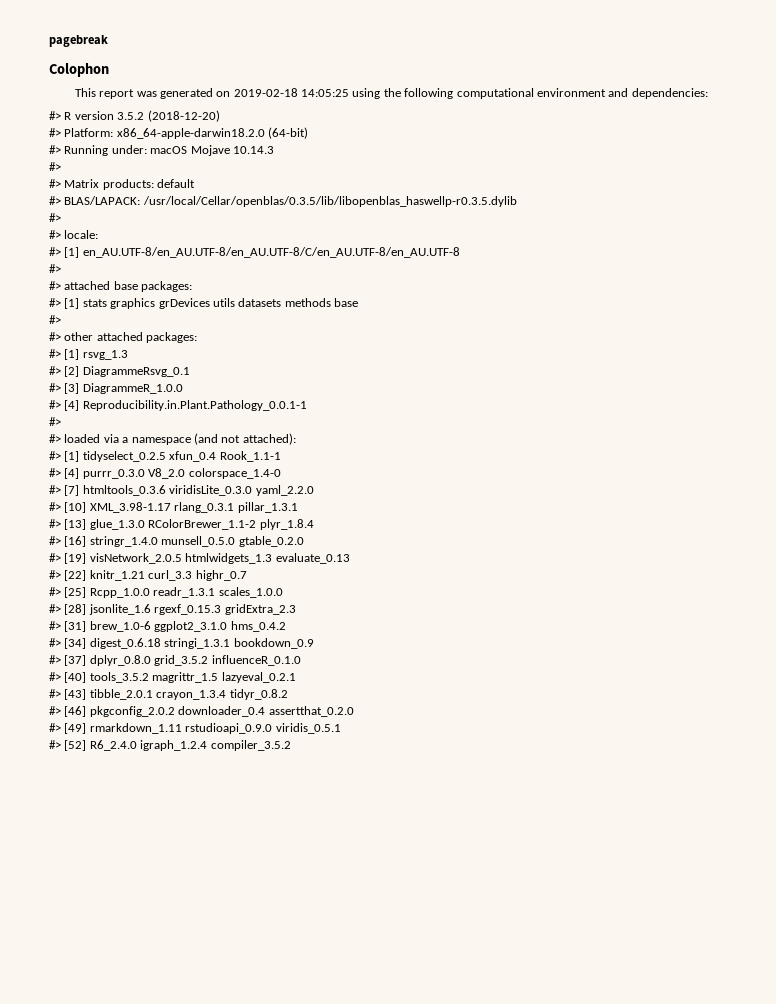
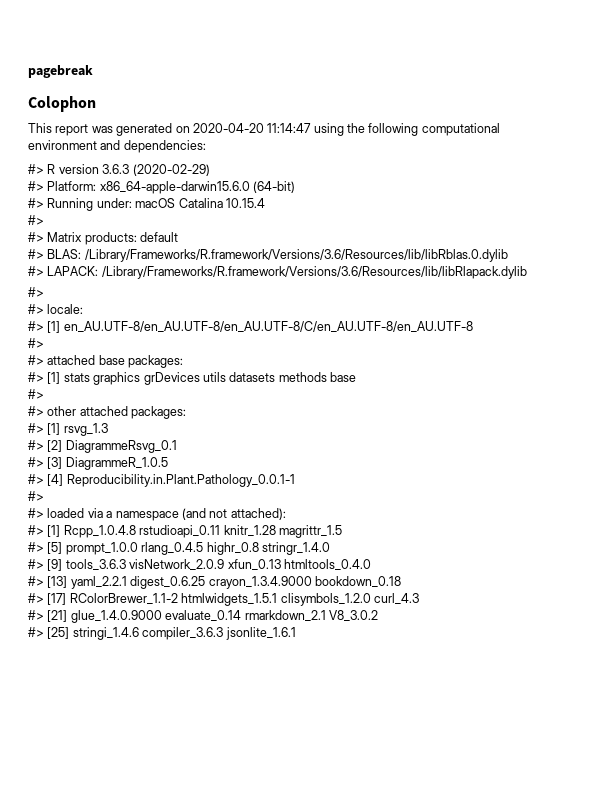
- This report was generated on 2019-02-18 14:05:25 using the following computational environment and dependencies:
+ This report was generated on 2020-04-20 11:14:47 using the following computational environment and dependencies:
- #> R version 3.5.2 (2018-12-20)
+ #> R version 3.6.3 (2020-02-29)
- #> Platform: x86_64-apple-darwin18.2.0 (64-bit)
+ #> Platform: x86_64-apple-darwin15.6.0 (64-bit)
- #> Running under: macOS Mojave 10.14.3
+ #> Running under: macOS Catalina 10.15.4
- #> BLAS/LAPACK: /usr/local/Cellar/openblas/0.3.5/lib/libopenblas_haswellp-r0.3.5.dylib
+ #> BLAS: /Library/Frameworks/R.framework/Versions/3.6/Resources/lib/libRblas.0.dylib
+ #> LAPACK: /Library/Frameworks/R.framework/Versions/3.6/Resources/lib/libRlapack.dylib
- #> [3] DiagrammeR_1.0.0
+ #> [3] DiagrammeR_1.0.5
- #> [1] tidyselect_0.2.5 xfun_0.4 Rook_1.1-1
- #> [4] purrr_0.3.0 V8_2.0 colorspace_1.4-0
- #> [7] htmltools_0.3.6 viridisLite_0.3.0 yaml_2.2.0
- #> [10] XML_3.98-1.17 rlang_0.3.1 pillar_1.3.1
- #> [13] glue_1.3.0 RColorBrewer_1.1-2 plyr_1.8.4
- #> [16] stringr_1.4.0 munsell_0.5.0 gtable_0.2.0
- #> [19] visNetwork_2.0.5 htmlwidgets_1.3 evaluate_0.13
- #> [22] knitr_1.21 curl_3.3 highr_0.7
- #> [25] Rcpp_1.0.0 readr_1.3.1 scales_1.0.0
- #> [28] jsonlite_1.6 rgexf_0.15.3 gridExtra_2.3
- #> [31] brew_1.0-6 ggplot2_3.1.0 hms_0.4.2
- #> [34] digest_0.6.18 stringi_1.3.1 bookdown_0.9
- #> [37] dplyr_0.8.0 grid_3.5.2 influenceR_0.1.0
- #> [40] tools_3.5.2 magrittr_1.5 lazyeval_0.2.1
- #> [43] tibble_2.0.1 crayon_1.3.4 tidyr_0.8.2
- #> [46] pkgconfig_2.0.2 downloader_0.4 assertthat_0.2.0
- #> [49] rmarkdown_1.11 rstudioapi_0.9.0 viridis_0.5.1
- #> [52] R6_2.4.0 igraph_1.2.4 compiler_3.5.2
+ #> [1] Rcpp_1.0.4.8 rstudioapi_0.11 knitr_1.28 magrittr_1.5
+ #> [5] prompt_1.0.0 rlang_0.4.5 highr_0.8 stringr_1.4.0
+ #> [9] tools_3.6.3 visNetwork_2.0.9 xfun_0.13 htmltools_0.4.0
+ #> [13] yaml_2.2.1 digest_0.6.25 crayon_1.3.4.9000 bookdown_0.18
+ #> [17] RColorBrewer_1.1-2 htmlwidgets_1.5.1 clisymbols_1.2.0 curl_4.3
+ #> [21] glue_1.4.0.9000 evaluate_0.14 rmarkdown_2.1 V8_3.0.2
+ #> [25] stringi_1.4.6 compiler_3.6.3 jsonlite_1.6.1

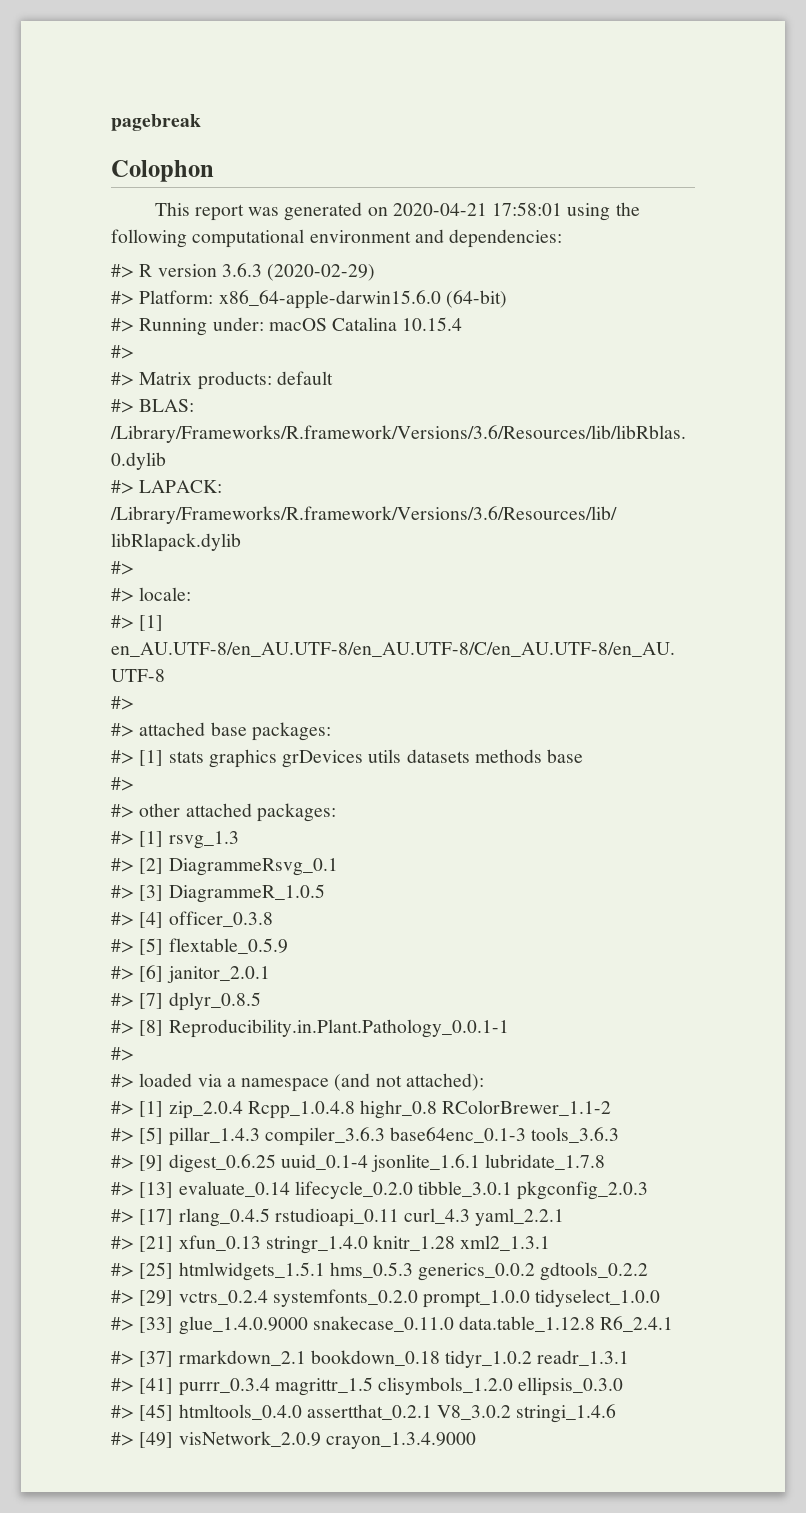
- This report was generated on 2020-04-20 11:14:47 using the following computational environment and dependencies:
+ This report was generated on 2020-04-21 17:58:01 using the following computational environment and dependencies:
- #> [4] Reproducibility.in.Plant.Pathology_0.0.1-1
+ #> [4] officer_0.3.8
+ #> [5] flextable_0.5.9
+ #> [6] janitor_2.0.1
+ #> [7] dplyr_0.8.5
+ #> [8] Reproducibility.in.Plant.Pathology_0.0.1-1
- #> [1] Rcpp_1.0.4.8 rstudioapi_0.11 knitr_1.28 magrittr_1.5
- #> [5] prompt_1.0.0 rlang_0.4.5 highr_0.8 stringr_1.4.0
- #> [9] tools_3.6.3 visNetwork_2.0.9 xfun_0.13 htmltools_0.4.0
- #> [13] yaml_2.2.1 digest_0.6.25 crayon_1.3.4.9000 bookdown_0.18
+ #> [1] zip_2.0.4 Rcpp_1.0.4.8 highr_0.8 RColorBrewer_1.1-2
+ #> [5] pillar_1.4.3 compiler_3.6.3 base64enc_0.1-3 tools_3.6.3
+ #> [9] digest_0.6.25 uuid_0.1-4 jsonlite_1.6.1 lubridate_1.7.8
+ #> [13] evaluate_0.14 lifecycle_0.2.0 tibble_3.0.1 pkgconfig_2.0.3
- #> [17] RColorBrewer_1.1-2 htmlwidgets_1.5.1 clisymbols_1.2.0 curl_4.3
+ #> [17] rlang_0.4.5 rstudioapi_0.11 curl_4.3 yaml_2.2.1
- #> [21] glue_1.4.0.9000 evaluate_0.14 rmarkdown_2.1 V8_3.0.2
- #> [25] stringi_1.4.6 compiler_3.6.3 jsonlite_1.6.1
+ #> [21] xfun_0.13 stringr_1.4.0 knitr_1.28 xml2_1.3.1
+ #> [25] htmlwidgets_1.5.1 hms_0.5.3 generics_0.0.2 gdtools_0.2.2
+ #> [29] vctrs_0.2.4 systemfonts_0.2.0 prompt_1.0.0 tidyselect_1.0.0
+ #> [33] glue_1.4.0.9000 snakecase_0.11.0 data.table_1.12.8 R6_2.4.1
+ #> [37] rmarkdown_2.1 bookdown_0.18 tidyr_1.0.2 readr_1.3.1
+ #> [41] purrr_0.3.4 magrittr_1.5 clisymbols_1.2.0 ellipsis_0.3.0
+ #> [45] htmltools_0.4.0 assertthat_0.2.1 V8_3.0.2 stringi_1.4.6
+ #> [49] visNetwork_2.0.9 crayon_1.3.4.9000

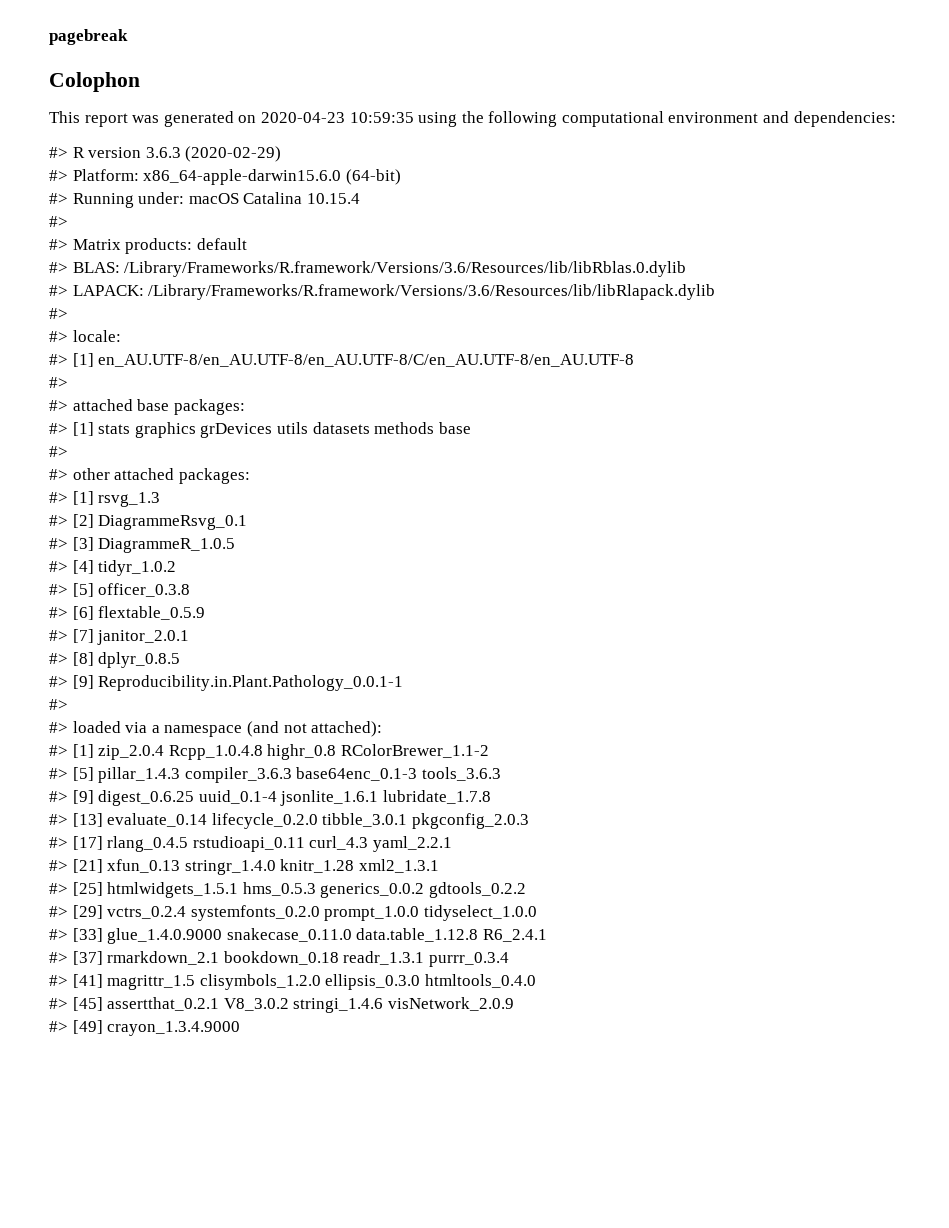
- This report was generated on 2020-04-21 17:58:01 using the following computational environment and dependencies:
+ This report was generated on 2020-04-23 10:59:35 using the following computational environment and dependencies:
- #> [4] officer_0.3.8
+ #> [4] tidyr_1.0.2
+ #> [5] officer_0.3.8
- #> [5] flextable_0.5.9
+ #> [6] flextable_0.5.9
- #> [6] janitor_2.0.1
+ #> [7] janitor_2.0.1
- #> [7] dplyr_0.8.5
+ #> [8] dplyr_0.8.5
- #> [8] Reproducibility.in.Plant.Pathology_0.0.1-1
+ #> [9] Reproducibility.in.Plant.Pathology_0.0.1-1
- #> [37] rmarkdown_2.1 bookdown_0.18 tidyr_1.0.2 readr_1.3.1
+ #> [37] rmarkdown_2.1 bookdown_0.18 readr_1.3.1 purrr_0.3.4
- #> [41] purrr_0.3.4 magrittr_1.5 clisymbols_1.2.0 ellipsis_0.3.0
+ #> [41] magrittr_1.5 clisymbols_1.2.0 ellipsis_0.3.0 htmltools_0.4.0
- #> [45] htmltools_0.4.0 assertthat_0.2.1 V8_3.0.2 stringi_1.4.6
+ #> [45] assertthat_0.2.1 V8_3.0.2 stringi_1.4.6 visNetwork_2.0.9
- #> [49] visNetwork_2.0.9 crayon_1.3.4.9000
+ #> [49] crayon_1.3.4.9000

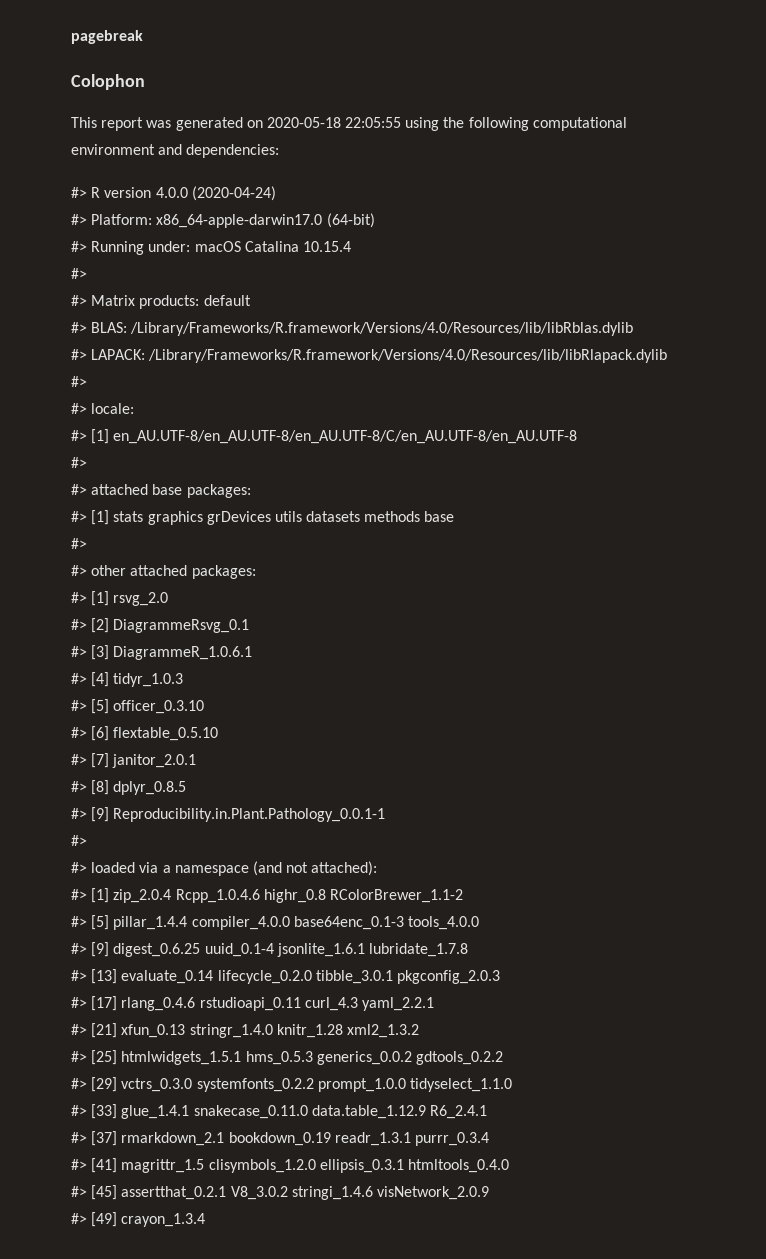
- This report was generated on 2020-04-23 10:59:35 using the following computational environment and dependencies:
+ This report was generated on 2020-05-18 22:05:55 using the following computational environment and dependencies:
- #> R version 3.6.3 (2020-02-29)
+ #> R version 4.0.0 (2020-04-24)
- #> Platform: x86_64-apple-darwin15.6.0 (64-bit)
+ #> Platform: x86_64-apple-darwin17.0 (64-bit)
- #> BLAS: /Library/Frameworks/R.framework/Versions/3.6/Resources/lib/libRblas.0.dylib
+ #> BLAS: /Library/Frameworks/R.framework/Versions/4.0/Resources/lib/libRblas.dylib
- #> LAPACK: /Library/Frameworks/R.framework/Versions/3.6/Resources/lib/libRlapack.dylib
+ #> LAPACK: /Library/Frameworks/R.framework/Versions/4.0/Resources/lib/libRlapack.dylib
- #> [1] rsvg_1.3
+ #> [1] rsvg_2.0
- #> [3] DiagrammeR_1.0.5
+ #> [3] DiagrammeR_1.0.6.1
- #> [4] tidyr_1.0.2
- #> [5] officer_0.3.8
+ #> [4] tidyr_1.0.3
+ #> [5] officer_0.3.10
- #> [6] flextable_0.5.9
+ #> [6] flextable_0.5.10
- #> [1] zip_2.0.4 Rcpp_1.0.4.8 highr_0.8 RColorBrewer_1.1-2
+ #> [1] zip_2.0.4 Rcpp_1.0.4.6 highr_0.8 RColorBrewer_1.1-2
- #> [5] pillar_1.4.3 compiler_3.6.3 base64enc_0.1-3 tools_3.6.3
+ #> [5] pillar_1.4.4 compiler_4.0.0 base64enc_0.1-3 tools_4.0.0
- #> [17] rlang_0.4.5 rstudioapi_0.11 curl_4.3 yaml_2.2.1
+ #> [17] rlang_0.4.6 rstudioapi_0.11 curl_4.3 yaml_2.2.1
- #> [21] xfun_0.13 stringr_1.4.0 knitr_1.28 xml2_1.3.1
+ #> [21] xfun_0.13 stringr_1.4.0 knitr_1.28 xml2_1.3.2
- #> [29] vctrs_0.2.4 systemfonts_0.2.0 prompt_1.0.0 tidyselect_1.0.0
+ #> [29] vctrs_0.3.0 systemfonts_0.2.2 prompt_1.0.0 tidyselect_1.1.0
- #> [33] glue_1.4.0.9000 snakecase_0.11.0 data.table_1.12.8 R6_2.4.1
+ #> [33] glue_1.4.1 snakecase_0.11.0 data.table_1.12.9 R6_2.4.1
- #> [37] rmarkdown_2.1 bookdown_0.18 readr_1.3.1 purrr_0.3.4
+ #> [37] rmarkdown_2.1 bookdown_0.19 readr_1.3.1 purrr_0.3.4
- #> [41] magrittr_1.5 clisymbols_1.2.0 ellipsis_0.3.0 htmltools_0.4.0
+ #> [41] magrittr_1.5 clisymbols_1.2.0 ellipsis_0.3.1 htmltools_0.4.0
- #> [49] crayon_1.3.4.9000
+ #> [49] crayon_1.3.4

